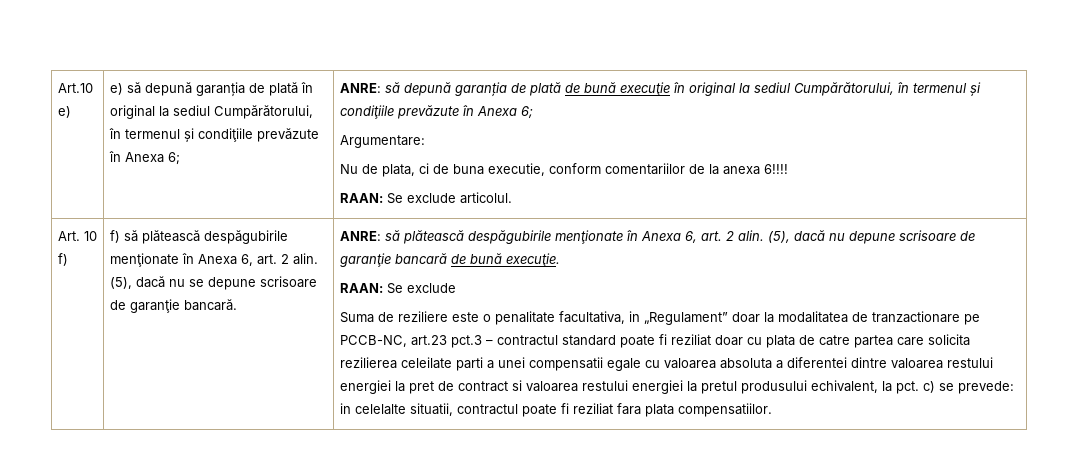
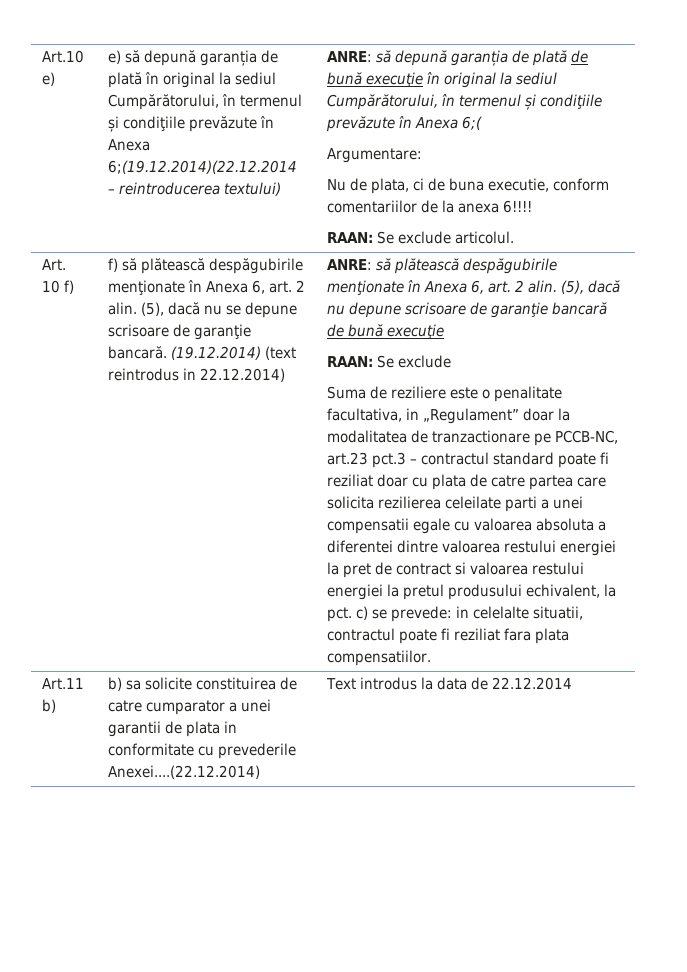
- e) să depună garanția de plată în original la sediul Cumpărătorului, în termenul și condiţiile prevăzute în Anexa 6;
+ e) să depună garanția de plată în original la sediul Cumpărătorului, în termenul și condiţiile prevăzute în Anexa 6;(19.12.2014)(22.12.2014 – reintroducerea textului)
- ANRE: să depună garanția de plată de bună execuţie în original la sediul Cumpărătorului, în termenul și condiţiile prevăzute în Anexa 6;
+ ANRE: să depună garanția de plată de bună execuţie în original la sediul Cumpărătorului, în termenul și condiţiile prevăzute în Anexa 6;(
+ (19.12.2014) (text reintrodus in 22.12.2014)
- (5), dacă nu depune scrisoare de garanţie bancară de bună execuţie.
+ (5), dacă nu depune scrisoare de garanţie bancară de bună execuţie
+ Art.11 b) | b) sa solicite constituirea de catre cumparator a unei garantii de plata in conformitate cu prevederile Anexei....(22.12.2014) | Text introdus la data de 22.12.2014

